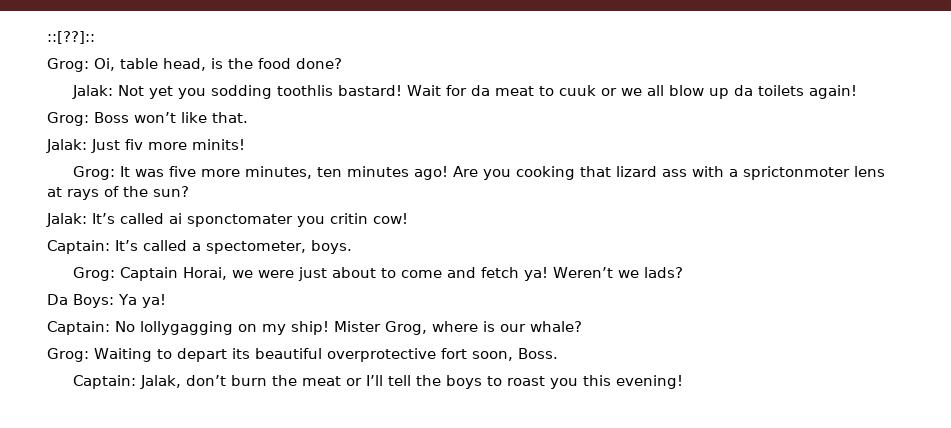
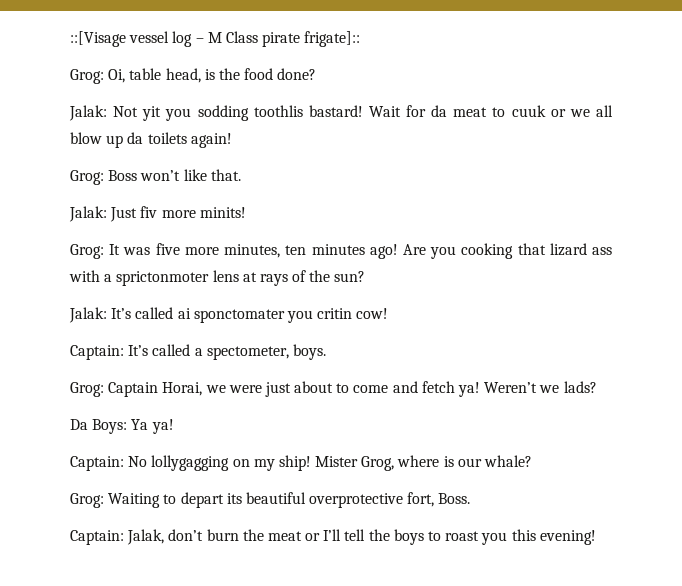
- ::[??]::
+ ::[Visage vessel log – M Class pirate frigate]::
- Jalak: Not yet you sodding toothlis bastard!
+ Jalak: Not yit you sodding toothlis bastard!
- Grog: Waiting to depart its beautiful overprotective fort soon, Boss.
+ Grog: Waiting to depart its beautiful overprotective fort, Boss.

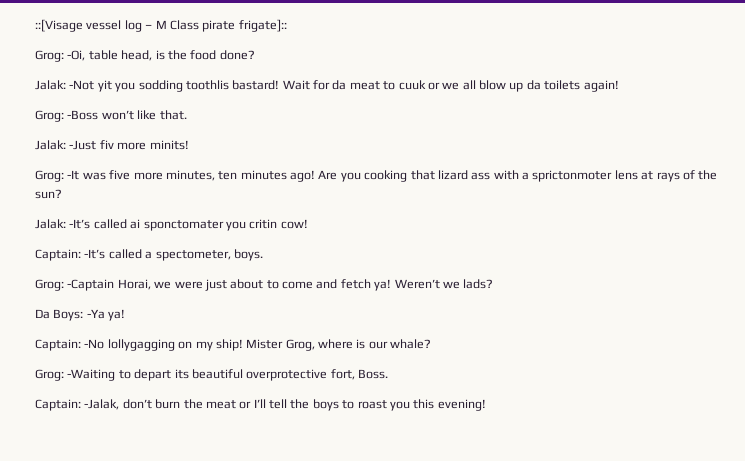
- Grog: Oi, table head, is the food done?
+ Grog: -Oi, table head, is the food done?
- Jalak: Not yit you sodding toothlis bastard!
+ Jalak: -Not yit you sodding toothlis bastard!
- Grog: Boss won’t like that.
+ Grog: -Boss won’t like that.
- Jalak: Just fiv more minits!
+ Jalak: -Just fiv more minits!
- Grog: It was five more minutes, ten minutes ago!
+ Grog: -It was five more minutes, ten minutes ago!
- Jalak: It’s called ai sponctomater you critin cow!
+ Jalak: -It’s called ai sponctomater you critin cow!
- Captain: It’s called a spectometer, boys.
+ Captain: -It’s called a spectometer, boys.
- Grog: Captain Horai, we were just about to come and fetch ya!
+ Grog: -Captain Horai, we were just about to come and fetch ya!
- Da Boys: Ya ya!
+ Da Boys: -Ya ya!
- Captain: No lollygagging on my ship!
+ Captain: -No lollygagging on my ship!
- Grog: Waiting to depart its beautiful overprotective fort, Boss.
+ Grog: -Waiting to depart its beautiful overprotective fort, Boss.
- Captain: Jalak, don’t burn the meat or I’ll tell the boys to roast you this evening!
+ Captain: -Jalak, don’t burn the meat or I’ll tell the boys to roast you this evening!

